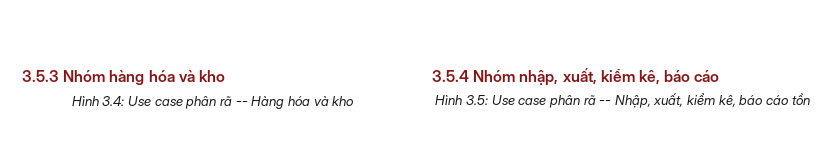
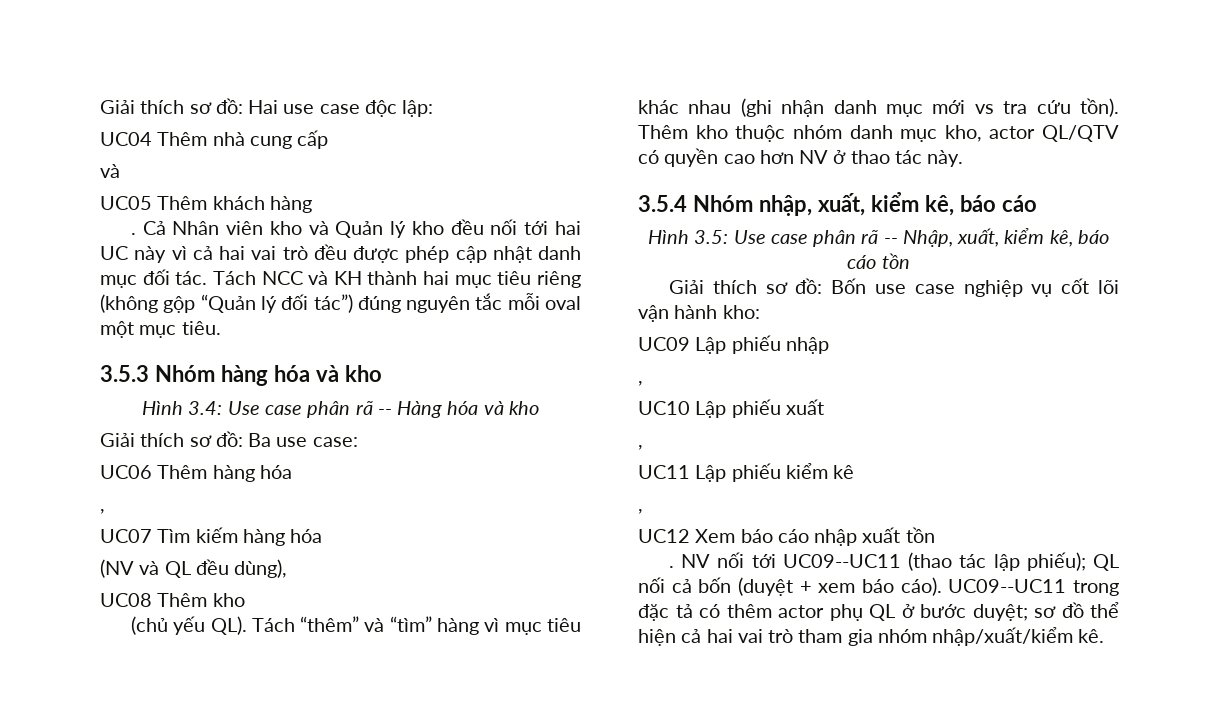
+ Giải thích sơ đồ: Hai use case độc lập:
+ UC04 Thêm nhà cung cấp
+ và
+ UC05 Thêm khách hàng
+ . Cả Nhân viên kho và Quản lý kho đều nối tới hai UC này vì cả hai vai trò đều được phép cập nhật danh mục đối tác. Tách NCC và KH thành hai mục tiêu riêng (không gộp “Quản lý đối tác”) đúng nguyên tắc mỗi oval một mục tiêu.
+ Giải thích sơ đồ: Ba use case:
+ UC06 Thêm hàng hóa
+ ,
+ UC07 Tìm kiếm hàng hóa
+ (NV và QL đều dùng),
+ UC08 Thêm kho
+ (chủ yếu QL). Tách “thêm” và “tìm” hàng vì mục tiêu khác nhau (ghi nhận danh mục mới vs tra cứu tồn). Thêm kho thuộc nhóm danh mục kho, actor QL/QTV có quyền cao hơn NV ở thao tác này.
+ Giải thích sơ đồ: Bốn use case nghiệp vụ cốt lõi vận hành kho:
+ UC09 Lập phiếu nhập
+ ,
+ UC10 Lập phiếu xuất
+ ,
+ UC11 Lập phiếu kiểm kê
+ ,
+ UC12 Xem báo cáo nhập xuất tồn
+ . NV nối tới UC09--UC11 (thao tác lập phiếu); QL nối cả bốn (duyệt + xem báo cáo). UC09--UC11 trong đặc tả có thêm actor phụ QL ở bước duyệt; sơ đồ thể hiện cả hai vai trò tham gia nhóm nhập/xuất/kiểm kê.

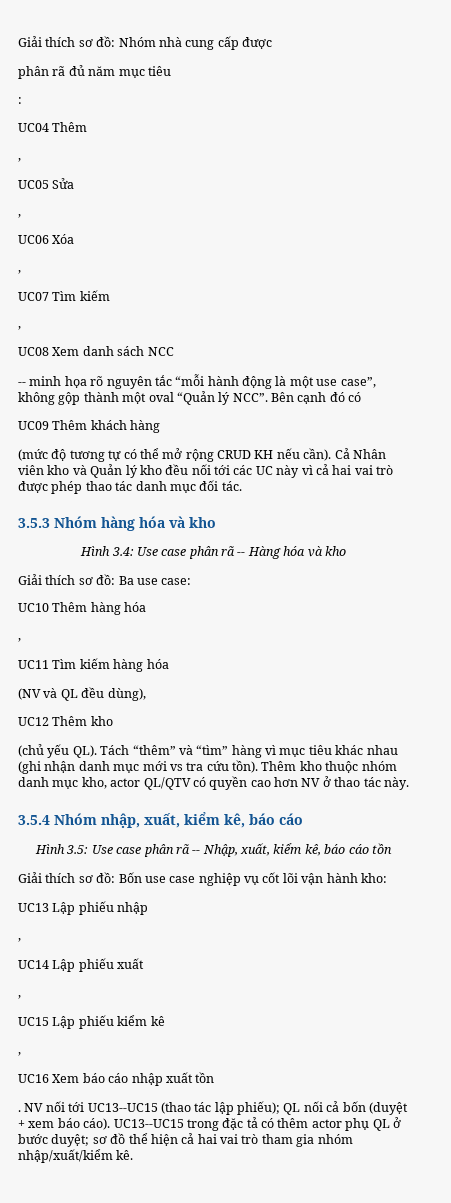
- Giải thích sơ đồ: Hai use case độc lập:
- UC04 Thêm nhà cung cấp
- và
- UC05 Thêm khách hàng
- .
+ Giải thích sơ đồ: Nhóm nhà cung cấp được
+ phân rã đủ năm mục tiêu
+ :
+ UC04 Thêm
+ ,
+ UC05 Sửa
+ ,
+ UC06 Xóa
+ ,
+ UC07 Tìm kiếm
+ ,
+ UC08 Xem danh sách NCC
+ -- minh họa rõ nguyên tắc “mỗi hành động là một use case”, không gộp thành một oval “Quản lý NCC”. Bên cạnh đó có
+ UC09 Thêm khách hàng
+ (mức độ tương tự có thể mở rộng CRUD KH nếu cần).
- Cả Nhân viên kho và Quản lý kho đều nối tới hai UC này vì cả hai vai trò đều được phép cập nhật danh mục đối tác. Tách NCC và KH thành hai mục tiêu riêng (không gộp “Quản lý đối tác”) đúng nguyên tắc mỗi oval một mục tiêu.
+ Cả Nhân viên kho và Quản lý kho đều nối tới các UC này vì cả hai vai trò được phép thao tác danh mục đối tác.
- UC06 Thêm hàng hóa
+ UC10 Thêm hàng hóa
- UC07 Tìm kiếm hàng hóa
+ UC11 Tìm kiếm hàng hóa
- UC08 Thêm kho
+ UC12 Thêm kho
- UC09 Lập phiếu nhập
+ UC13 Lập phiếu nhập
- UC10 Lập phiếu xuất
+ UC14 Lập phiếu xuất
- UC11 Lập phiếu kiểm kê
+ UC15 Lập phiếu kiểm kê
- UC12 Xem báo cáo nhập xuất tồn
+ UC16 Xem báo cáo nhập xuất tồn
- NV nối tới UC09--UC11 (thao tác lập phiếu); QL nối cả bốn (duyệt + xem báo cáo).
+ NV nối tới UC13--UC15 (thao tác lập phiếu); QL nối cả bốn (duyệt + xem báo cáo).
- UC09--UC11 trong đặc tả có thêm actor phụ QL ở bước duyệt; sơ đồ thể hiện cả hai vai trò tham gia nhóm nhập/xuất/kiểm kê.
+ UC13--UC15 trong đặc tả có thêm actor phụ QL ở bước duyệt; sơ đồ thể hiện cả hai vai trò tham gia nhóm nhập/xuất/kiểm kê.

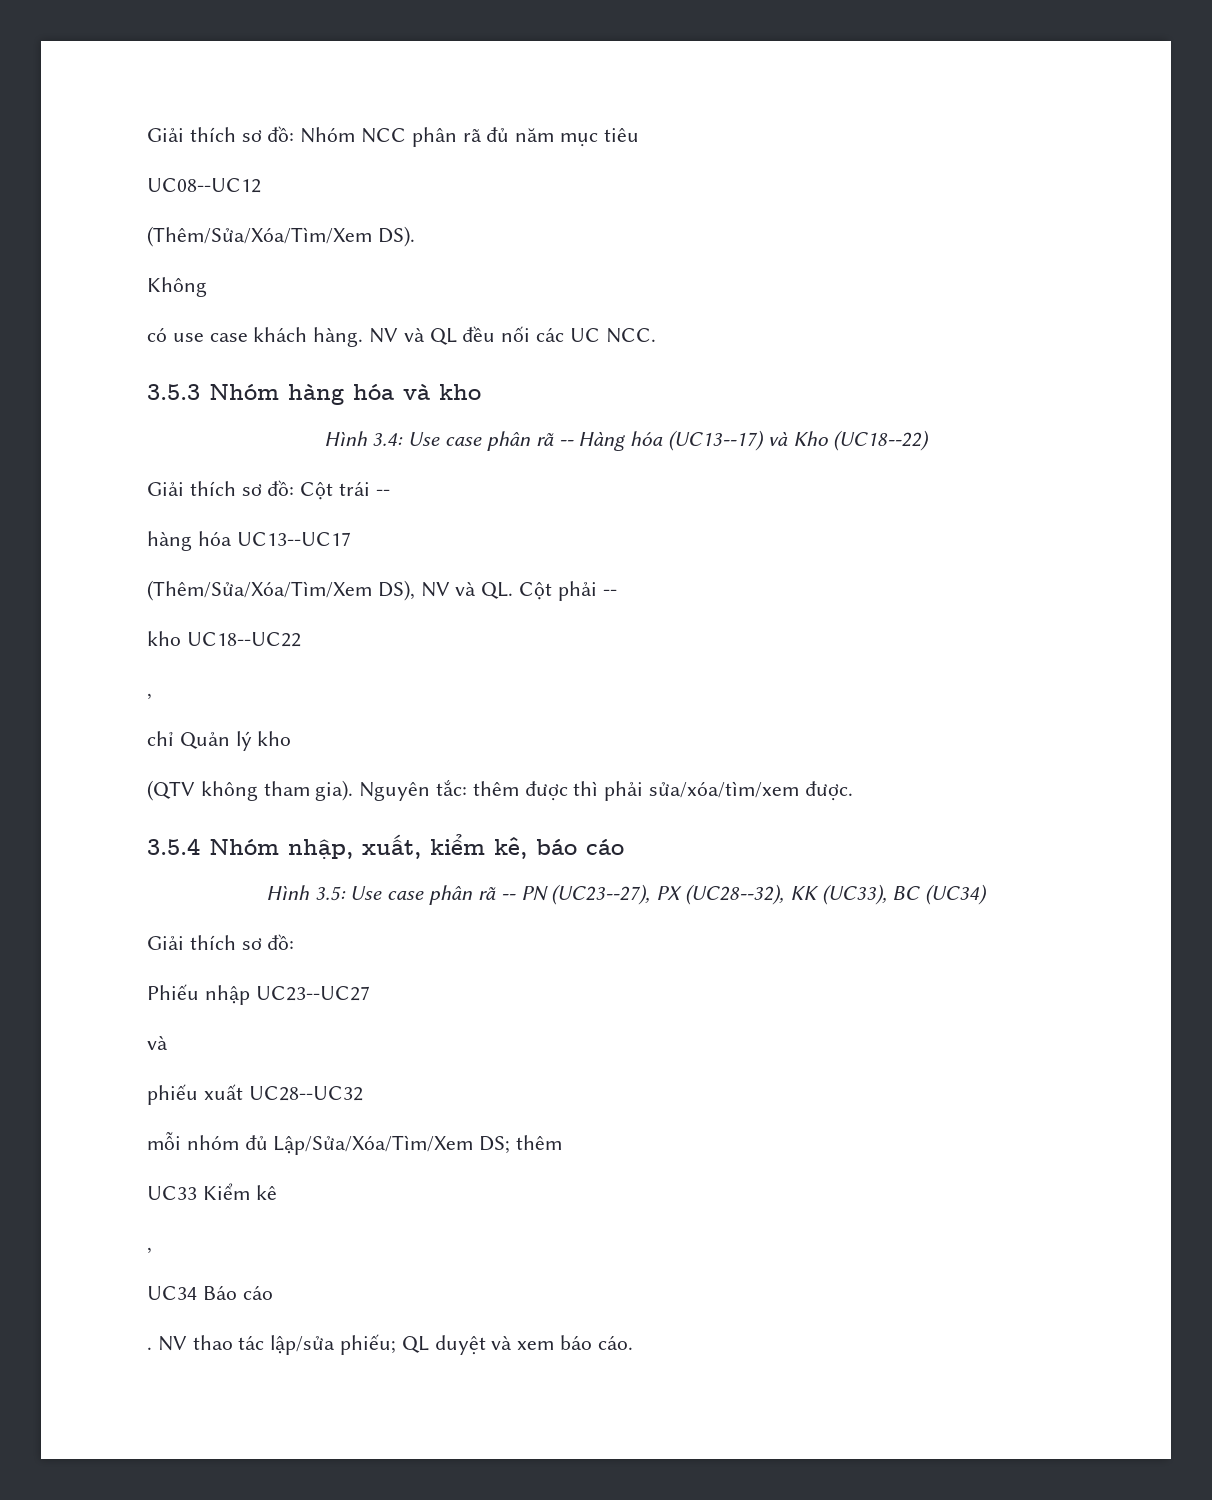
- Giải thích sơ đồ: Nhóm nhà cung cấp được
- phân rã đủ năm mục tiêu
+ Giải thích sơ đồ: Nhóm NCC phân rã đủ năm mục tiêu
- :
- UC04 Thêm
- ,
- UC05 Sửa
- ,
- UC06 Xóa
- ,
- UC07 Tìm kiếm
- ,
- UC08 Xem danh sách NCC
- -- minh họa rõ nguyên tắc “mỗi hành động là một use case”, không gộp thành một oval “Quản lý NCC”. Bên cạnh đó có
- UC09 Thêm khách hàng
- (mức độ tương tự có thể mở rộng CRUD KH nếu cần). Cả Nhân viên kho và Quản lý kho đều nối tới các UC này vì cả hai vai trò được phép thao tác danh mục đối tác.
+ UC08--UC12
+ (Thêm/Sửa/Xóa/Tìm/Xem DS).
+ Không
+ có use case khách hàng. NV và QL đều nối các UC NCC.
- Hình 3.4: Use case phân rã -- Hàng hóa và kho
- Giải thích sơ đồ: Ba use case:
- UC10 Thêm hàng hóa
+ Hình 3.4: Use case phân rã -- Hàng hóa (UC13--17) và Kho (UC18--22)
+ Giải thích sơ đồ: Cột trái --
+ hàng hóa UC13--UC17
+ (Thêm/Sửa/Xóa/Tìm/Xem DS), NV và QL. Cột phải --
+ kho UC18--UC22
  ,
- UC11 Tìm kiếm hàng hóa
- (NV và QL đều dùng),
- UC12 Thêm kho
- (chủ yếu QL). Tách “thêm” và “tìm” hàng vì mục tiêu khác nhau (ghi nhận danh mục mới vs tra cứu tồn). Thêm kho thuộc nhóm danh mục kho, actor QL/QTV có quyền cao hơn NV ở thao tác này.
+ chỉ Quản lý kho
+ (QTV không tham gia). Nguyên tắc: thêm được thì phải sửa/xóa/tìm/xem được.
- Hình 3.5: Use case phân rã -- Nhập, xuất, kiểm kê, báo cáo tồn
- Giải thích sơ đồ: Bốn use case nghiệp vụ cốt lõi vận hành kho:
- UC13 Lập phiếu nhập
+ Hình 3.5: Use case phân rã -- PN (UC23--27), PX (UC28--32), KK (UC33), BC (UC34)
+ Giải thích sơ đồ:
+ Phiếu nhập UC23--UC27
+ và
+ phiếu xuất UC28--UC32
+ mỗi nhóm đủ Lập/Sửa/Xóa/Tìm/Xem DS; thêm
+ UC33 Kiểm kê
  ,
- UC14 Lập phiếu xuất
- ,
- UC15 Lập phiếu kiểm kê
- ,
- UC16 Xem báo cáo nhập xuất tồn
- . NV nối tới UC13--UC15 (thao tác lập phiếu); QL nối cả bốn (duyệt + xem báo cáo). UC13--UC15 trong đặc tả có thêm actor phụ QL ở bước duyệt; sơ đồ thể hiện cả hai vai trò tham gia nhóm nhập/xuất/kiểm kê.
+ UC34 Báo cáo
+ . NV thao tác lập/sửa phiếu; QL duyệt và xem báo cáo.

